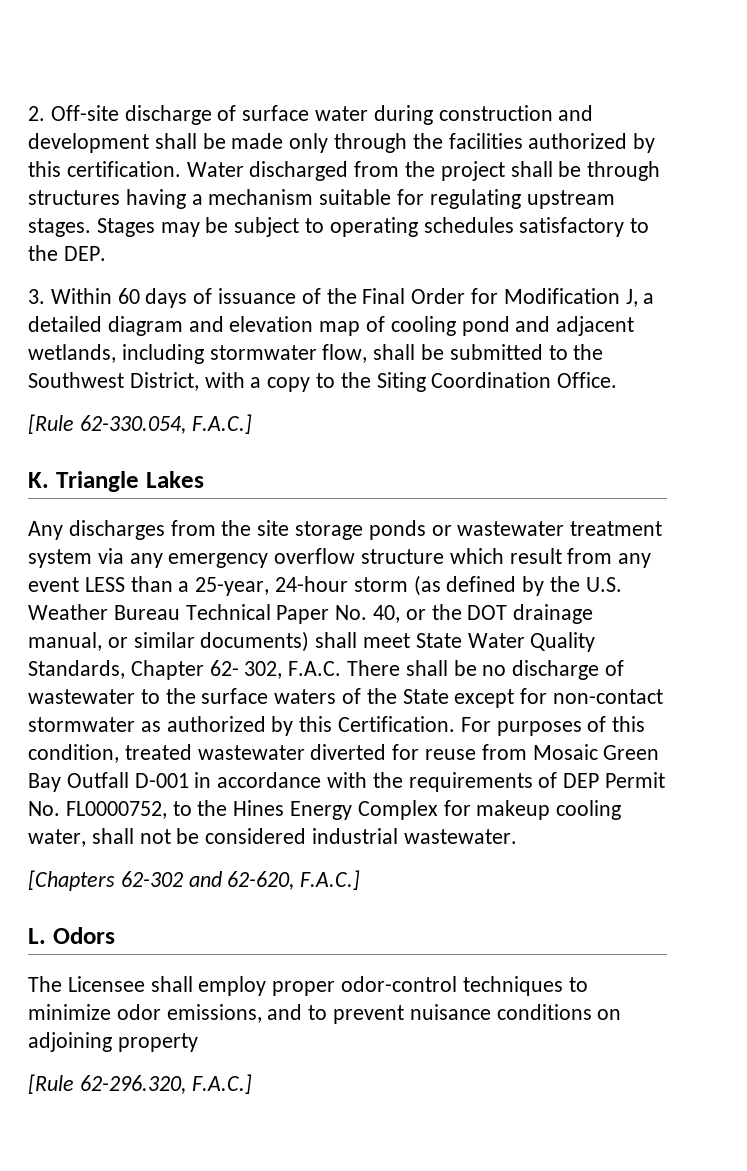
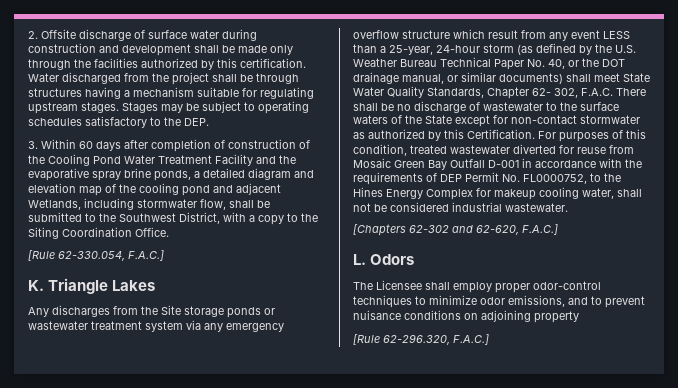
- 2. Off-site discharge of surface water during construction and development shall be made only through the facilities authorized by this certification.
+ 2. Offsite discharge of surface water during construction and development shall be made only through the facilities authorized by this certification.
- 3. Within 60 days of issuance of the Final Order for Modification J, a detailed diagram and elevation map of cooling pond and adjacent wetlands, including stormwater flow, shall be submitted to the Southwest District, with a copy to the Siting Coordination Office.
+ 3. Within 60 days after completion of construction of the Cooling Pond Water Treatment Facility and the evaporative spray brine ponds, a detailed diagram and elevation map of the cooling pond and adjacent Wetlands, including stormwater flow, shall be submitted to the Southwest District, with a copy to the Siting Coordination Office.
- Any discharges from the site storage ponds or wastewater treatment system via any emergency overflow structure which result from any event LESS than a 25-year, 24-hour storm (as defined by the U.S. Weather Bureau Technical Paper No. 40, or the DOT drainage manual, or similar documents) shall meet State Water Quality Standards, Chapter 62- 302, F.A.C. There shall be no discharge of wastewater to the surface waters of the State except for non-contact stormwater as authorized by this Certification.
+ Any discharges from the Site storage ponds or wastewater treatment system via any emergency overflow structure which result from any event LESS than a 25-year, 24-hour storm (as defined by the U.S. Weather Bureau Technical Paper No. 40, or the DOT drainage manual, or similar documents) shall meet State Water Quality Standards, Chapter 62- 302, F.A.C. There shall be no discharge of wastewater to the surface waters of the State except for non-contact stormwater as authorized by this Certification.

